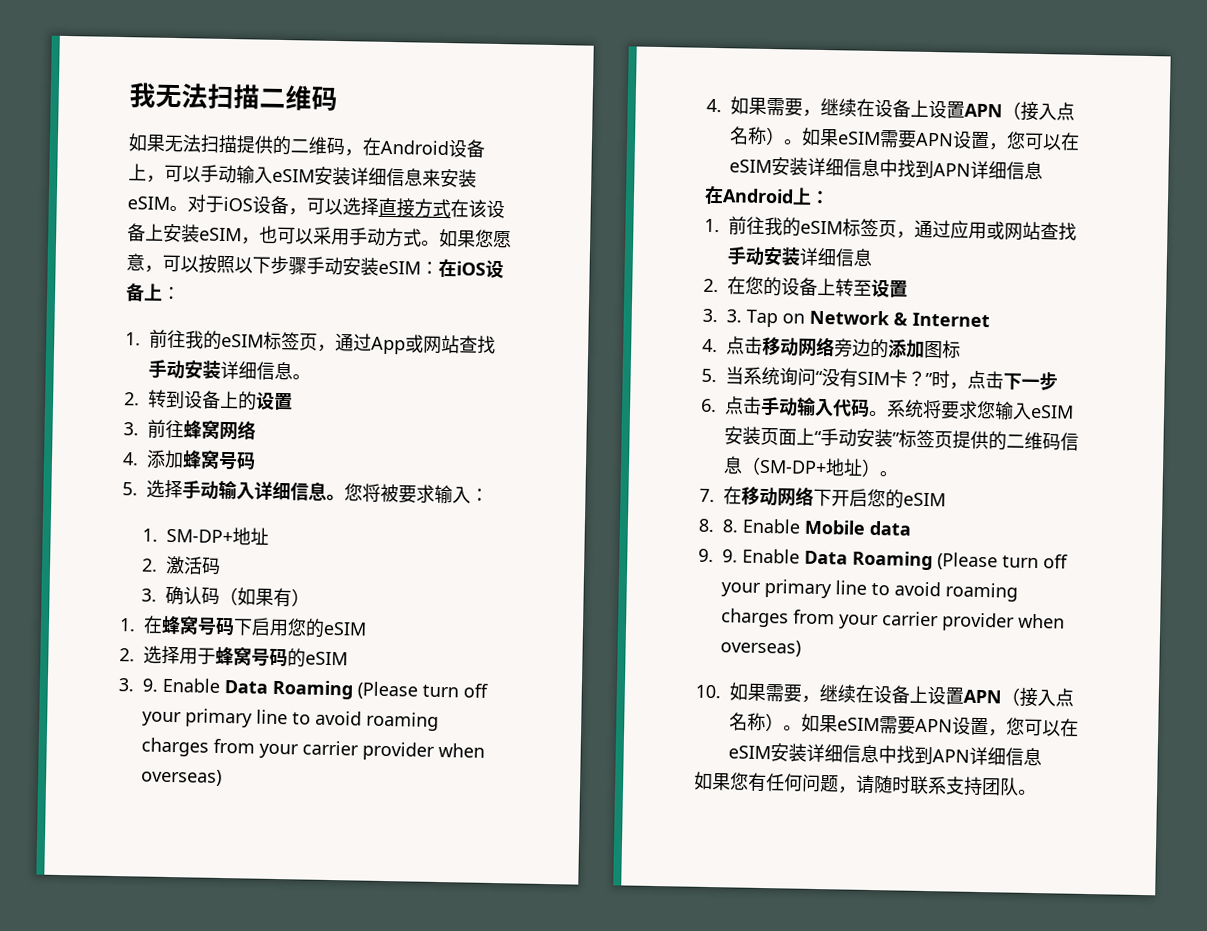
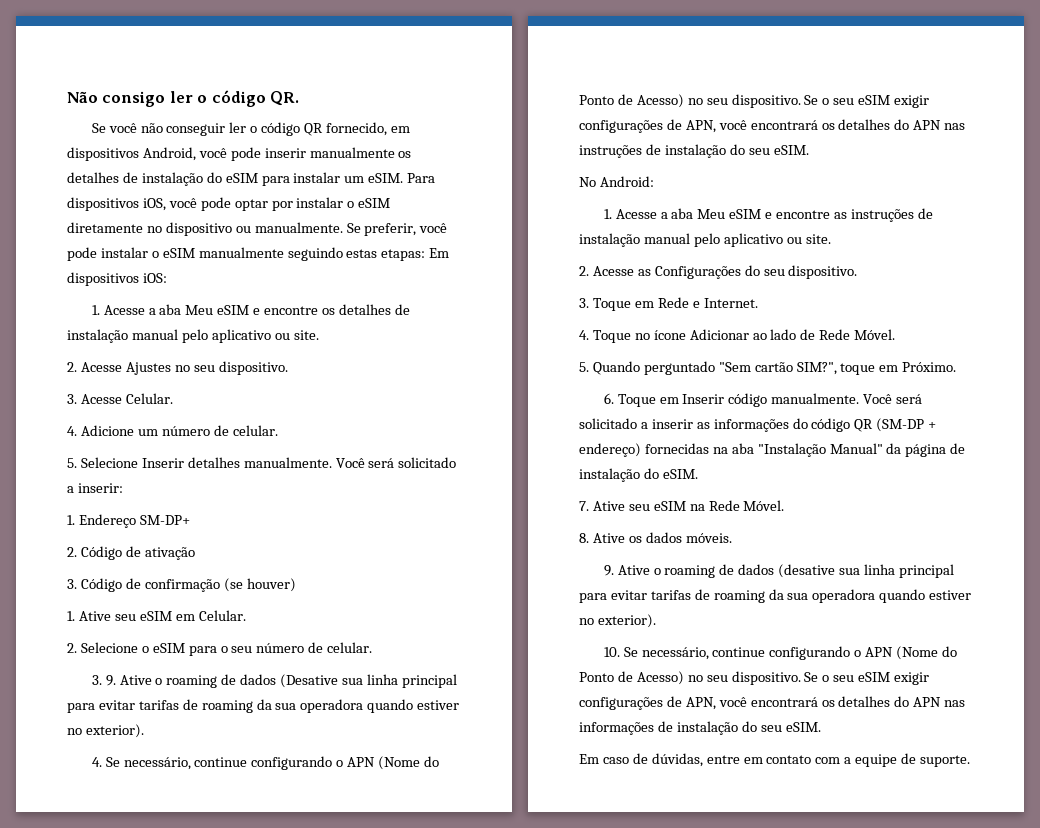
- 我无法扫描二维码
- 如果无法扫描提供的二维码，在Android设备上，可以手动输入eSIM安装详细信息来安装eSIM。对于iOS设备，可以选择直接方式在该设备上安装eSIM，也可以采用手动方式。如果您愿意，可以按照以下步骤手动安装eSIM：在iOS设备上：
- 1.前往我的eSIM标签页，通过App或网站查找手动安装详细信息。
- 2.转到设备上的设置
- 3.前往蜂窝网络
- 4.添加蜂窝号码
- 5.选择手动输入详细信息。您将被要求输入：
- 1. SM-DP+地址
- 2.激活码
- 3.确认码（如果有）
- 1.在蜂窝号码下启用您的eSIM
- 2.选择用于蜂窝号码的eSIM
- 3. 9. Enable Data Roaming (Please turn off your primary line to avoid roaming charges from your carrier provider when overseas)
- 4.如果需要，继续在设备上设置APN（接入点名称）。如果eSIM需要APN设置，您可以在eSIM安装详细信息中找到APN详细信息
- 在Android上：
- 1.前往我的eSIM标签页，通过应用或网站查找手动安装详细信息
- 2.在您的设备上转至设置
- 3. 3. Tap on Network & Internet
- 4.点击移动网络旁边的添加图标
- 5.当系统询问“没有SIM卡？”时，点击下一步
- 6.点击手动输入代码。系统将要求您输入eSIM安装页面上“手动安装”标签页提供的二维码信息（SM-DP+地址）。
- 7.在移动网络下开启您的eSIM
- 8. 8. Enable Mobile data
- 9. 9. Enable Data Roaming (Please turn off your primary line to avoid roaming charges from your carrier provider when overseas)
- 10.如果需要，继续在设备上设置APN（接入点名称）。如果eSIM需要APN设置，您可以在eSIM安装详细信息中找到APN详细信息
- 如果您有任何问题，请随时联系支持团队。
+ Não consigo ler o código QR.
+ Se você não conseguir ler o código QR fornecido, em dispositivos Android, você pode inserir manualmente os detalhes de instalação do eSIM para instalar um eSIM. Para dispositivos iOS, você pode optar por instalar o eSIM diretamente no dispositivo ou manualmente. Se preferir, você pode instalar o eSIM manualmente seguindo estas etapas: Em dispositivos iOS:
+ 1. Acesse a aba Meu eSIM e encontre os detalhes de instalação manual pelo aplicativo ou site.
+ 2. Acesse Ajustes no seu dispositivo.
+ 3. Acesse Celular.
+ 4. Adicione um número de celular.
+ 5. Selecione Inserir detalhes manualmente. Você será solicitado a inserir:
+ 1. Endereço SM-DP+
+ 2. Código de ativação
+ 3. Código de confirmação (se houver)
+ 1. Ative seu eSIM em Celular.
+ 2. Selecione o eSIM para o seu número de celular.
+ 3. 9. Ative o roaming de dados (Desative sua linha principal para evitar tarifas de roaming da sua operadora quando estiver no exterior).
+ 4. Se necessário, continue configurando o APN (Nome do Ponto de Acesso) no seu dispositivo. Se o seu eSIM exigir configurações de APN, você encontrará os detalhes do APN nas instruções de instalação do seu eSIM.
+ No Android:
+ 1. Acesse a aba Meu eSIM e encontre as instruções de instalação manual pelo aplicativo ou site.
+ 2. Acesse as Configurações do seu dispositivo.
+ 3. Toque em Rede e Internet.
+ 4. Toque no ícone Adicionar ao lado de Rede Móvel.
+ 5. Quando perguntado "Sem cartão SIM?", toque em Próximo.
+ 6. Toque em Inserir código manualmente. Você será solicitado a inserir as informações do código QR (SM-DP + endereço) fornecidas na aba "Instalação Manual" da página de instalação do eSIM.
+ 7. Ative seu eSIM na Rede Móvel.
+ 8. Ative os dados móveis.
+ 9. Ative o roaming de dados (desative sua linha principal para evitar tarifas de roaming da sua operadora quando estiver no exterior).
+ 10. Se necessário, continue configurando o APN (Nome do Ponto de Acesso) no seu dispositivo. Se o seu eSIM exigir configurações de APN, você encontrará os detalhes do APN nas informações de instalação do seu eSIM.
+ Em caso de dúvidas, entre em contato com a equipe de suporte.

